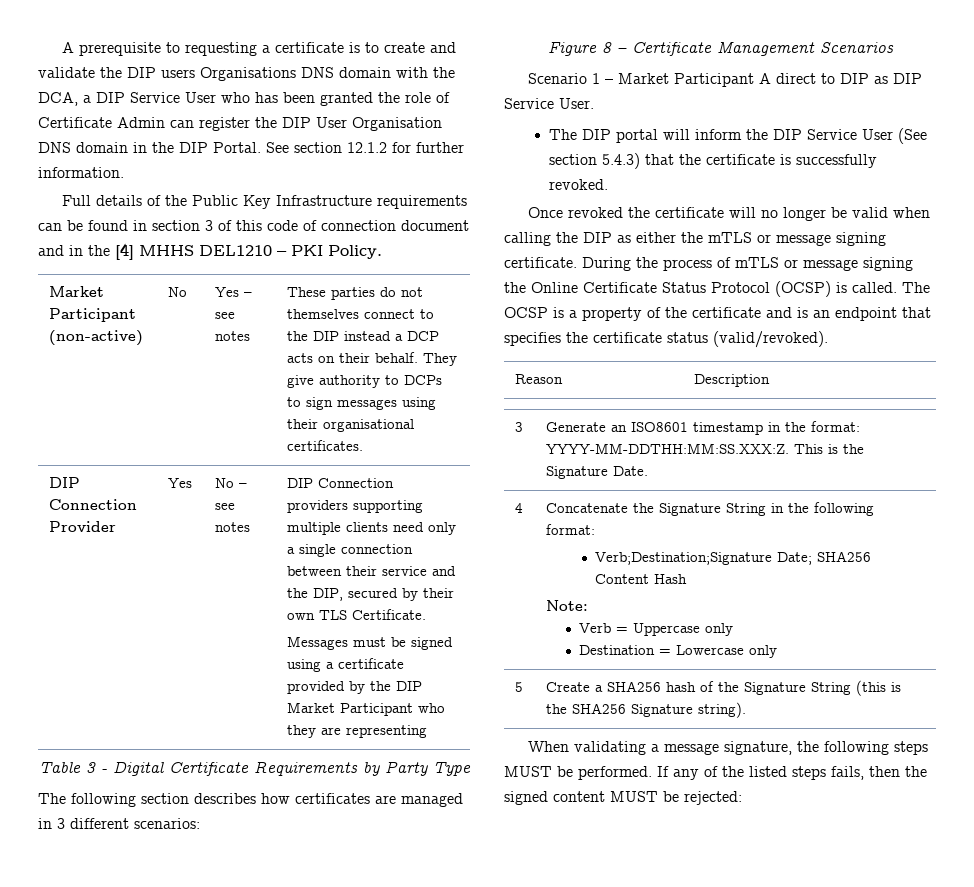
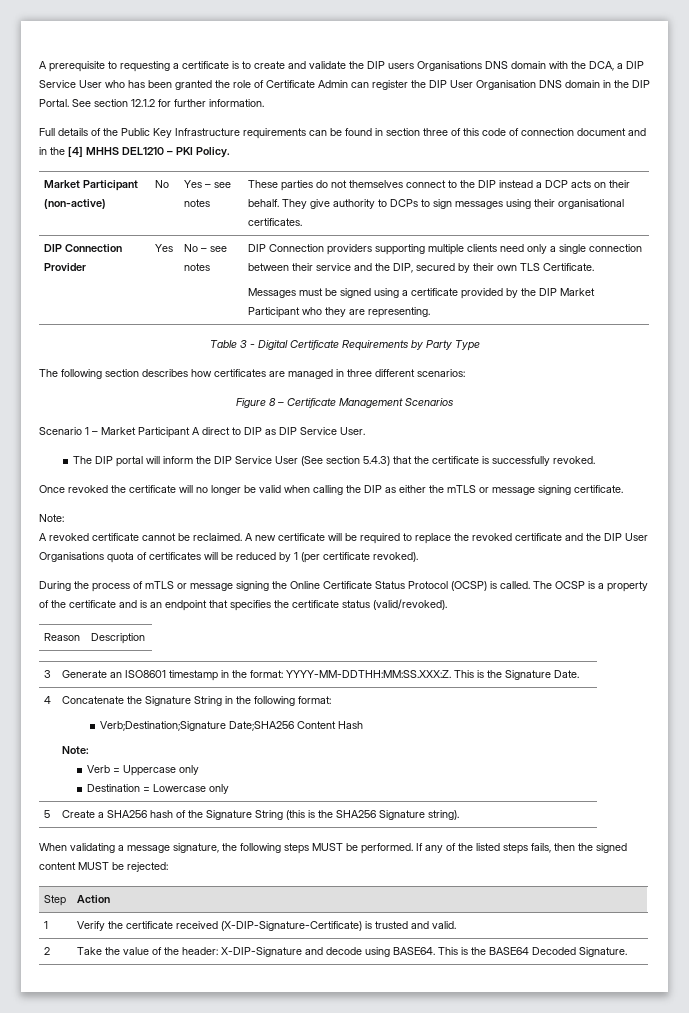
- Full details of the Public Key Infrastructure requirements can be found in section 3 of this code of connection document and in the [4] MHHS DEL1210 – PKI Policy.
+ Full details of the Public Key Infrastructure requirements can be found in section three of this code of connection document and in the [4] MHHS DEL1210 – PKI Policy.
- Messages must be signed using a certificate provided by the DIP Market Participant who they are representing
+ Messages must be signed using a certificate provided by the DIP Market Participant who they are representing.
- The following section describes how certificates are managed in 3 different scenarios:
+ The following section describes how certificates are managed in three different scenarios:
- Once revoked the certificate will no longer be valid when calling the DIP as either the mTLS or message signing certificate. During the process of mTLS or message signing the Online Certificate Status Protocol (OCSP) is called.
+ Once revoked the certificate will no longer be valid when calling the DIP as either the mTLS or message signing certificate.
+ Note:
+ A revoked certificate cannot be reclaimed. A new certificate will be required to replace the revoked certificate and the DIP User Organisations quota of certificates will be reduced by 1 (per certificate revoked).
+ During the process of mTLS or message signing the Online Certificate Status Protocol (OCSP) is called.
  4 | Concatenate the Signature String in the following format:
- Verb;Destination;Signature Date; SHA256 Content Hash
+ Verb;Destination;Signature Date;SHA256 Content Hash
+ Step | Action
+ 1 | Verify the certificate received (X-DIP-Signature-Certificate) is trusted and valid.
+ 2 | Take the value of the header: X-DIP-Signature and decode using BASE64. This is the BASE64 Decoded Signature.

